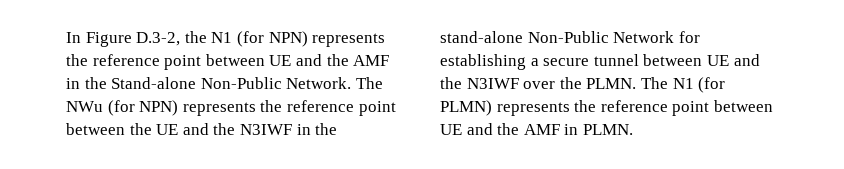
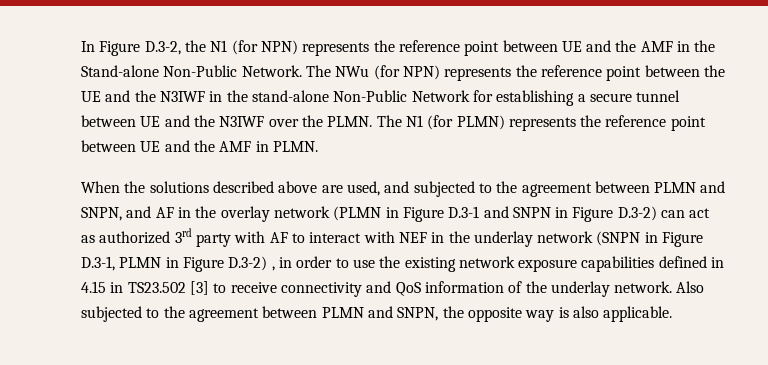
+ When the solutions described above are used, and subjected to the agreement between PLMN and SNPN, and AF in the overlay network (PLMN in Figure D.3-1 and SNPN in Figure D.3-2) can act as authorized 3rd party with AF to interact with NEF in the underlay network (SNPN in Figure D.3-1, PLMN in Figure D.3-2) , in order to use the existing network exposure capabilities defined in 4.15 in TS23.502 [3] to receive connectivity and QoS information of the underlay network. Also subjected to the agreement between PLMN and SNPN, the opposite way is also applicable.

